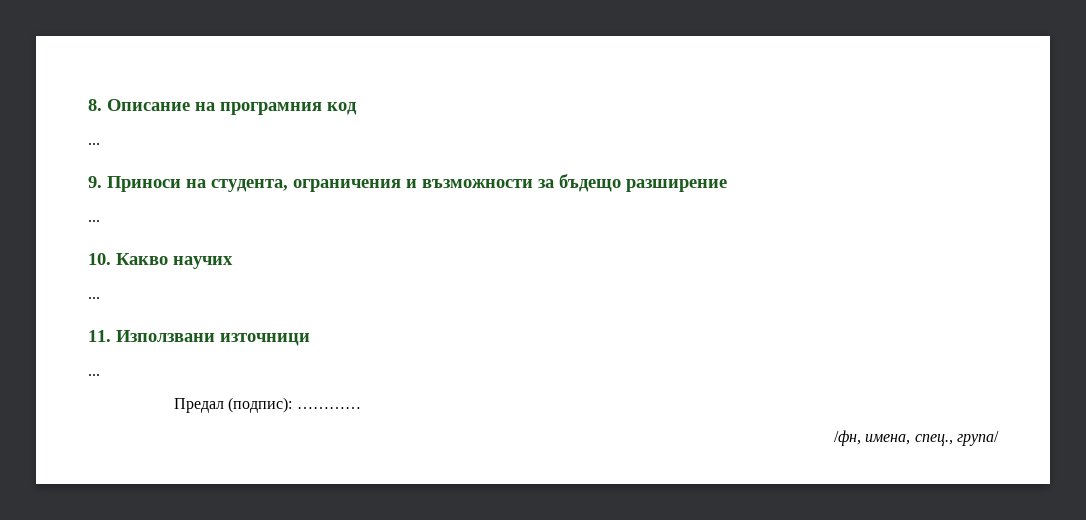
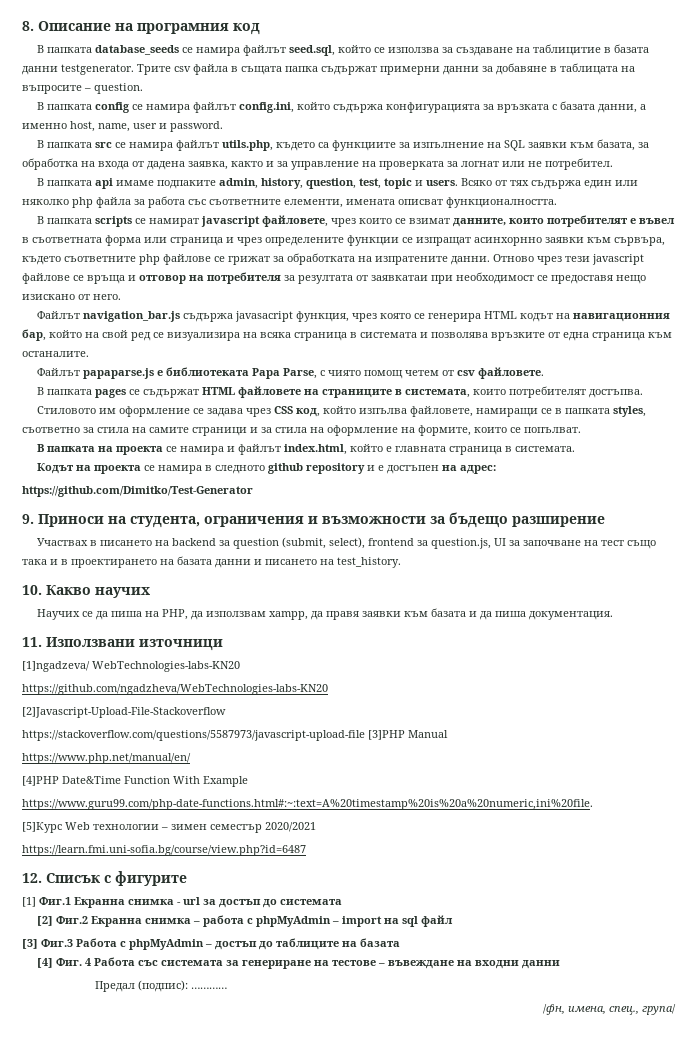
  8. Описание на програмния код
- ...
+ В папката database_seeds се намира файлът seed.sql, който се използва за създаване на таблицитие в базата данни testgenerator. Трите csv файла в същата папка съдържат примерни данни за добавяне в таблицата на въпросите – question.
+ В папката config се намира файлът config.ini, който съдържа конфигурацията за връзката с базата данни, а именно host, name, user и password.
+ В папката src се намира файлът utils.php, където са функциите за изпълнение на SQL заявки към базата, за обработка на входа от дадена заявка, както и за управление на проверката за логнат или не потребител.
+ В папката api имаме подпаките admin, history, question, test, topic и users. Всяко от тях съдържа един или няколко php файла за работа със съответните елементи, имената описват функционалността.
+ В папката scripts се намират javascript файловете, чрез които се взимат данните, които потребителят е въвел в съответната форма или страница и чрез определените функции се изпращат асинхорнно заявки към сървъра, където съответните php файлове се грижат за обработката на изпратените данни. Отново чрез тези javascript файлове се връща и отговор на потребителя за резултата от заявкатаи при необходимост се предоставя нещо изискано от него.
+ Файлът navigation_bar.js съдържа javasacript функция, чрез която се генерира HTML кодът на навигационния бар, който на свой ред се визуализира на всяка страница в системата и позволява връзките от една страница към останалите.
+ Файлът papaparse.js е библиотеката Papa Parse, с чиято помощ четем от csv файловете.
+ В папката pages се съдържат HTML файловете на страниците в системата, които потребителят достъпва.
+ Стиловото им оформление се задава чрез CSS код, който изпълва файловете, намиращи се в папката styles, съответно за стила на самите страници и за стила на оформление на формите, които се попълват.
+ В папката на проекта се намира и файлът index.html, който е главната страница в системата.
+ Кодът на проекта се намира в следното github repository и е достъпен на адрес:
+ https://github.com/Dimitko/Test-Generator
  9. Приноси на студента, ограничения и възможности за бъдещо разширение
- ...
+ Участвах в писането на backend за question (submit, select), frontend за question.js, UI за започване на тест също така и в проектирането на базата данни и писането на test_history.
  10. Какво научих
- ...
+ Научих се да пиша на PHP, да използвам xampp, да правя заявки към базата и да пиша документация.
  11. Използвани източници
- ...
+ [1]ngadzeva/ WebTechnologies-labs-KN20
+ https://github.com/ngadzheva/WebTechnologies-labs-KN20
+ [2]Javascript-Upload-File-Stackoverflow
+ https://stackoverflow.com/questions/5587973/javascript-upload-file [3]PHP Manual
+ https://www.php.net/manual/en/
+ [4]PHP Date&Time Function With Example
+ https://www.guru99.com/php-date-functions.html#:~:text=A%20timestamp%20is%20a%20numeric,ini%20file.
+ [5]Курс Web технологии – зимен семестър 2020/2021
+ https://learn.fmi.uni-sofia.bg/course/view.php?id=6487
+ 12. Списък с фигурите
+ [1] Фиг.1 Екранна снимка - url за достъп до системата
+ [2] Фиг.2 Екранна снимка – работа с phpMyAdmin – import на sql файл
+ [3] Фиг.3 Работа с phpMyAdmin – достъп до таблиците на базата
+ [4] Фиг. 4 Работа със системата за генериране на тестове – въвеждане на входни данни

